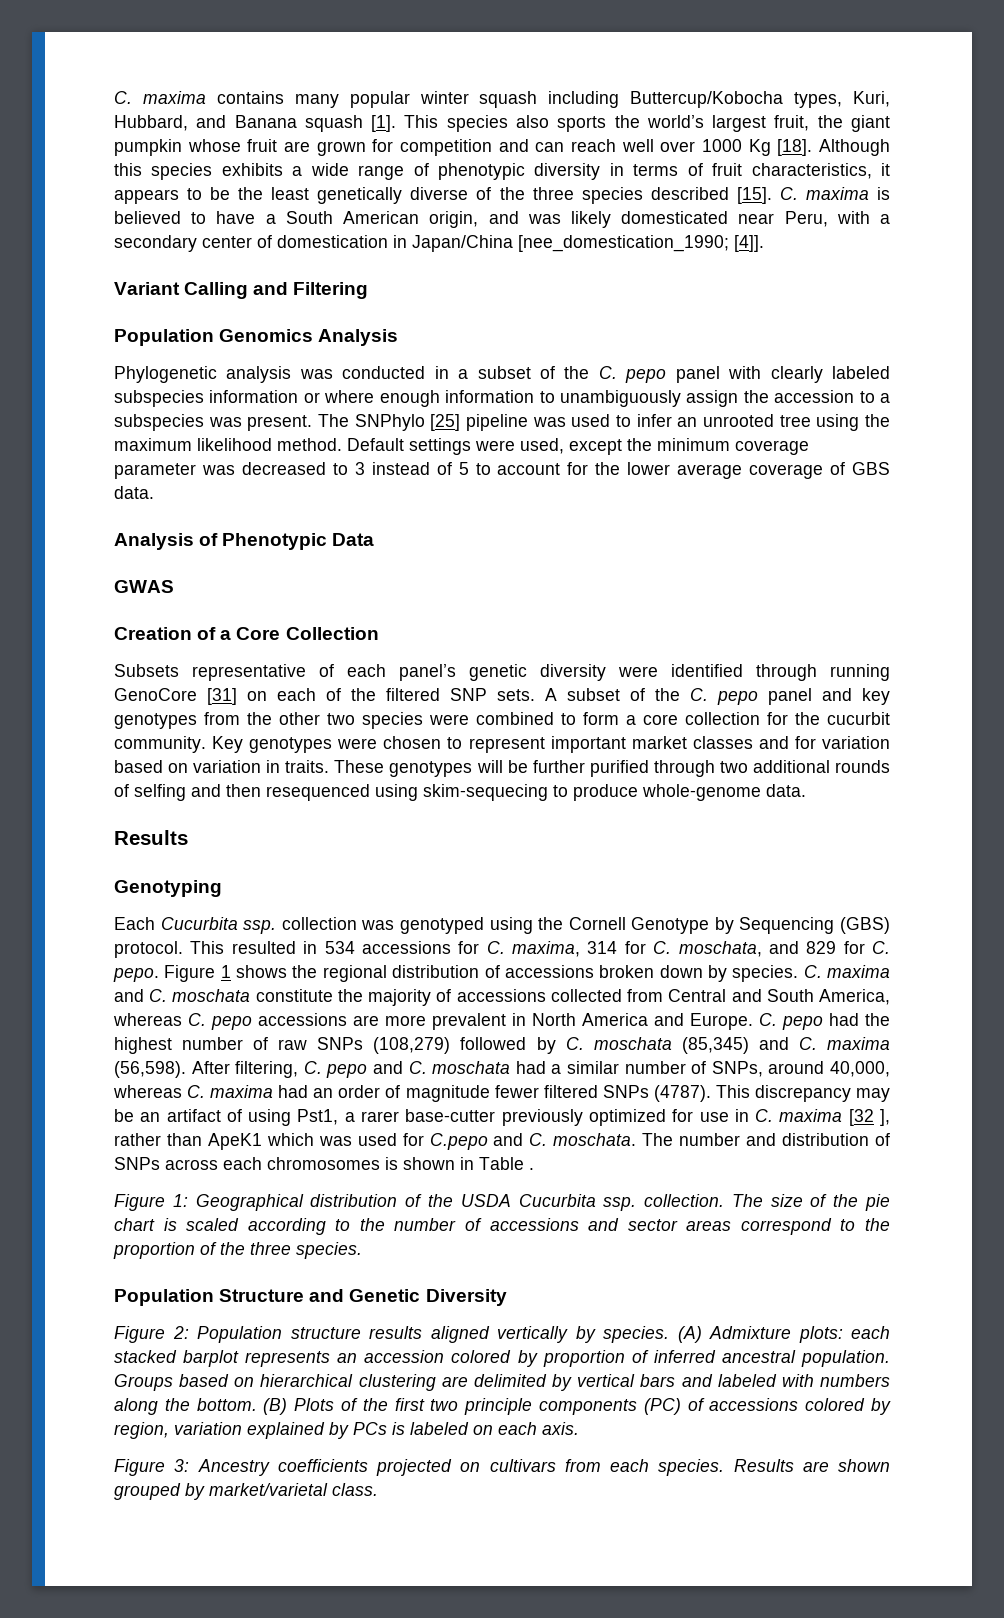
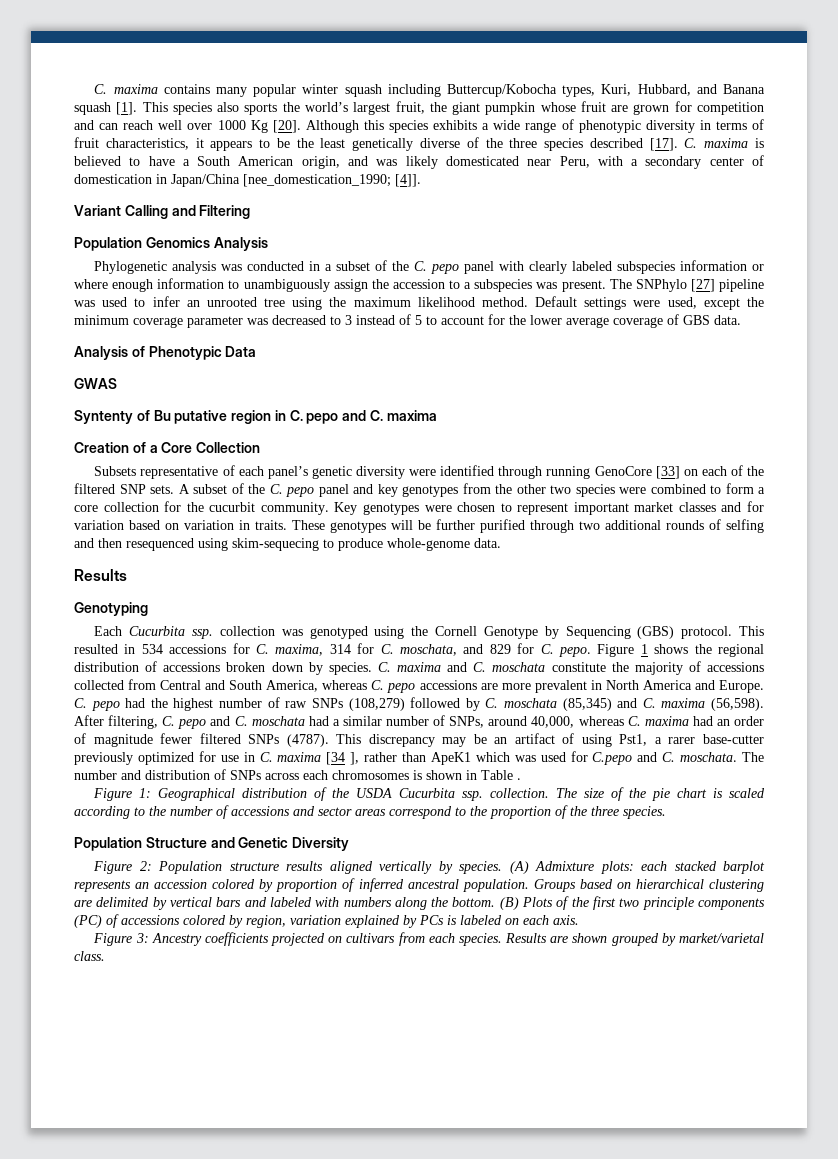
- This species also sports the world’s largest fruit, the giant pumpkin whose fruit are grown for competition and can reach well over 1000 Kg [18].
+ This species also sports the world’s largest fruit, the giant pumpkin whose fruit are grown for competition and can reach well over 1000 Kg [20].
- Although this species exhibits a wide range of phenotypic diversity in terms of fruit characteristics, it appears to be the least genetically diverse of the three species described [15].
+ Although this species exhibits a wide range of phenotypic diversity in terms of fruit characteristics, it appears to be the least genetically diverse of the three species described [17].
- The SNPhylo [25] pipeline was used to infer an unrooted tree using the maximum likelihood method.
+ The SNPhylo [27] pipeline was used to infer an unrooted tree using the maximum likelihood method.
+ Syntenty of Bu putative region in C. pepo and C. maxima
- Subsets representative of each panel’s genetic diversity were identified through running GenoCore [31] on each of the filtered SNP sets.
+ Subsets representative of each panel’s genetic diversity were identified through running GenoCore [33] on each of the filtered SNP sets.
- This discrepancy may be an artifact of using Pst1, a rarer base-cutter previously optimized for use in C. maxima [32 ], rather than ApeK1 which was used for C.pepo and C. moschata.
+ This discrepancy may be an artifact of using Pst1, a rarer base-cutter previously optimized for use in C. maxima [34 ], rather than ApeK1 which was used for C.pepo and C. moschata.

